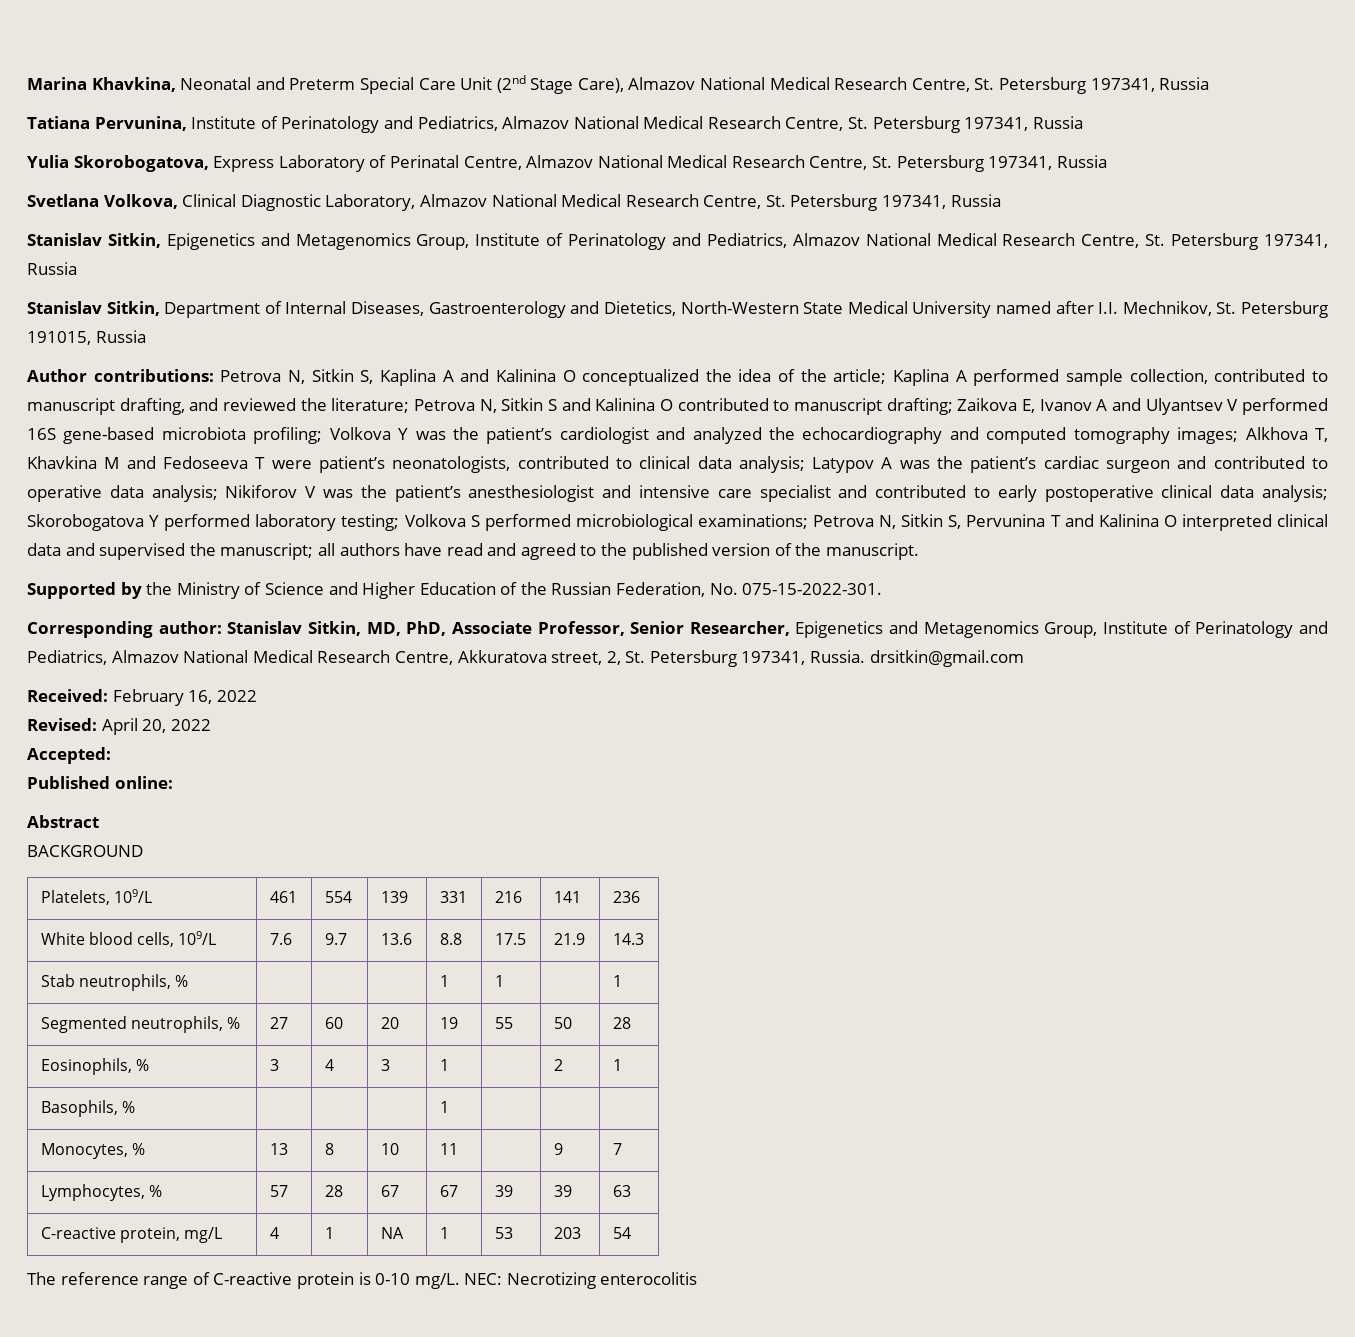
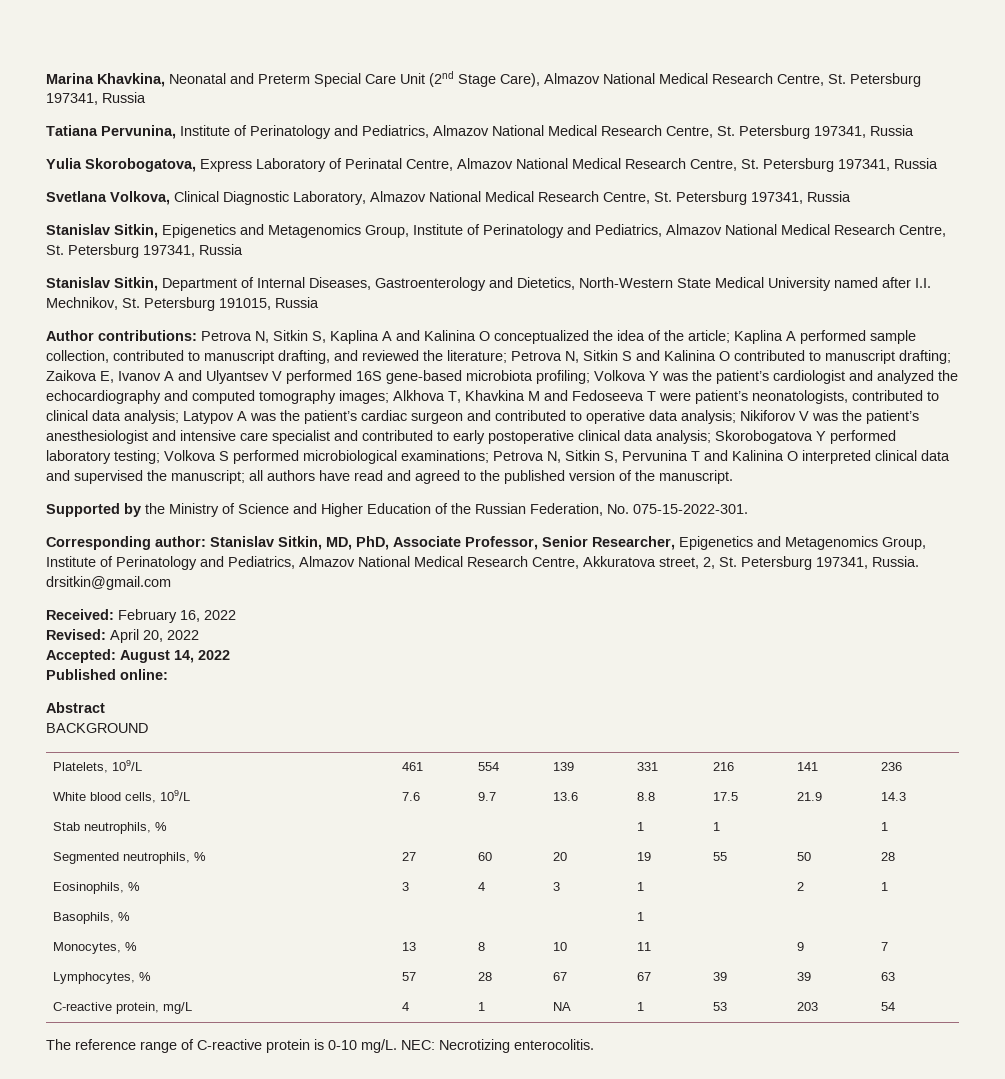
- Accepted:
+ Accepted: August 14, 2022
- NEC: Necrotizing enterocolitis
+ NEC: Necrotizing enterocolitis.

